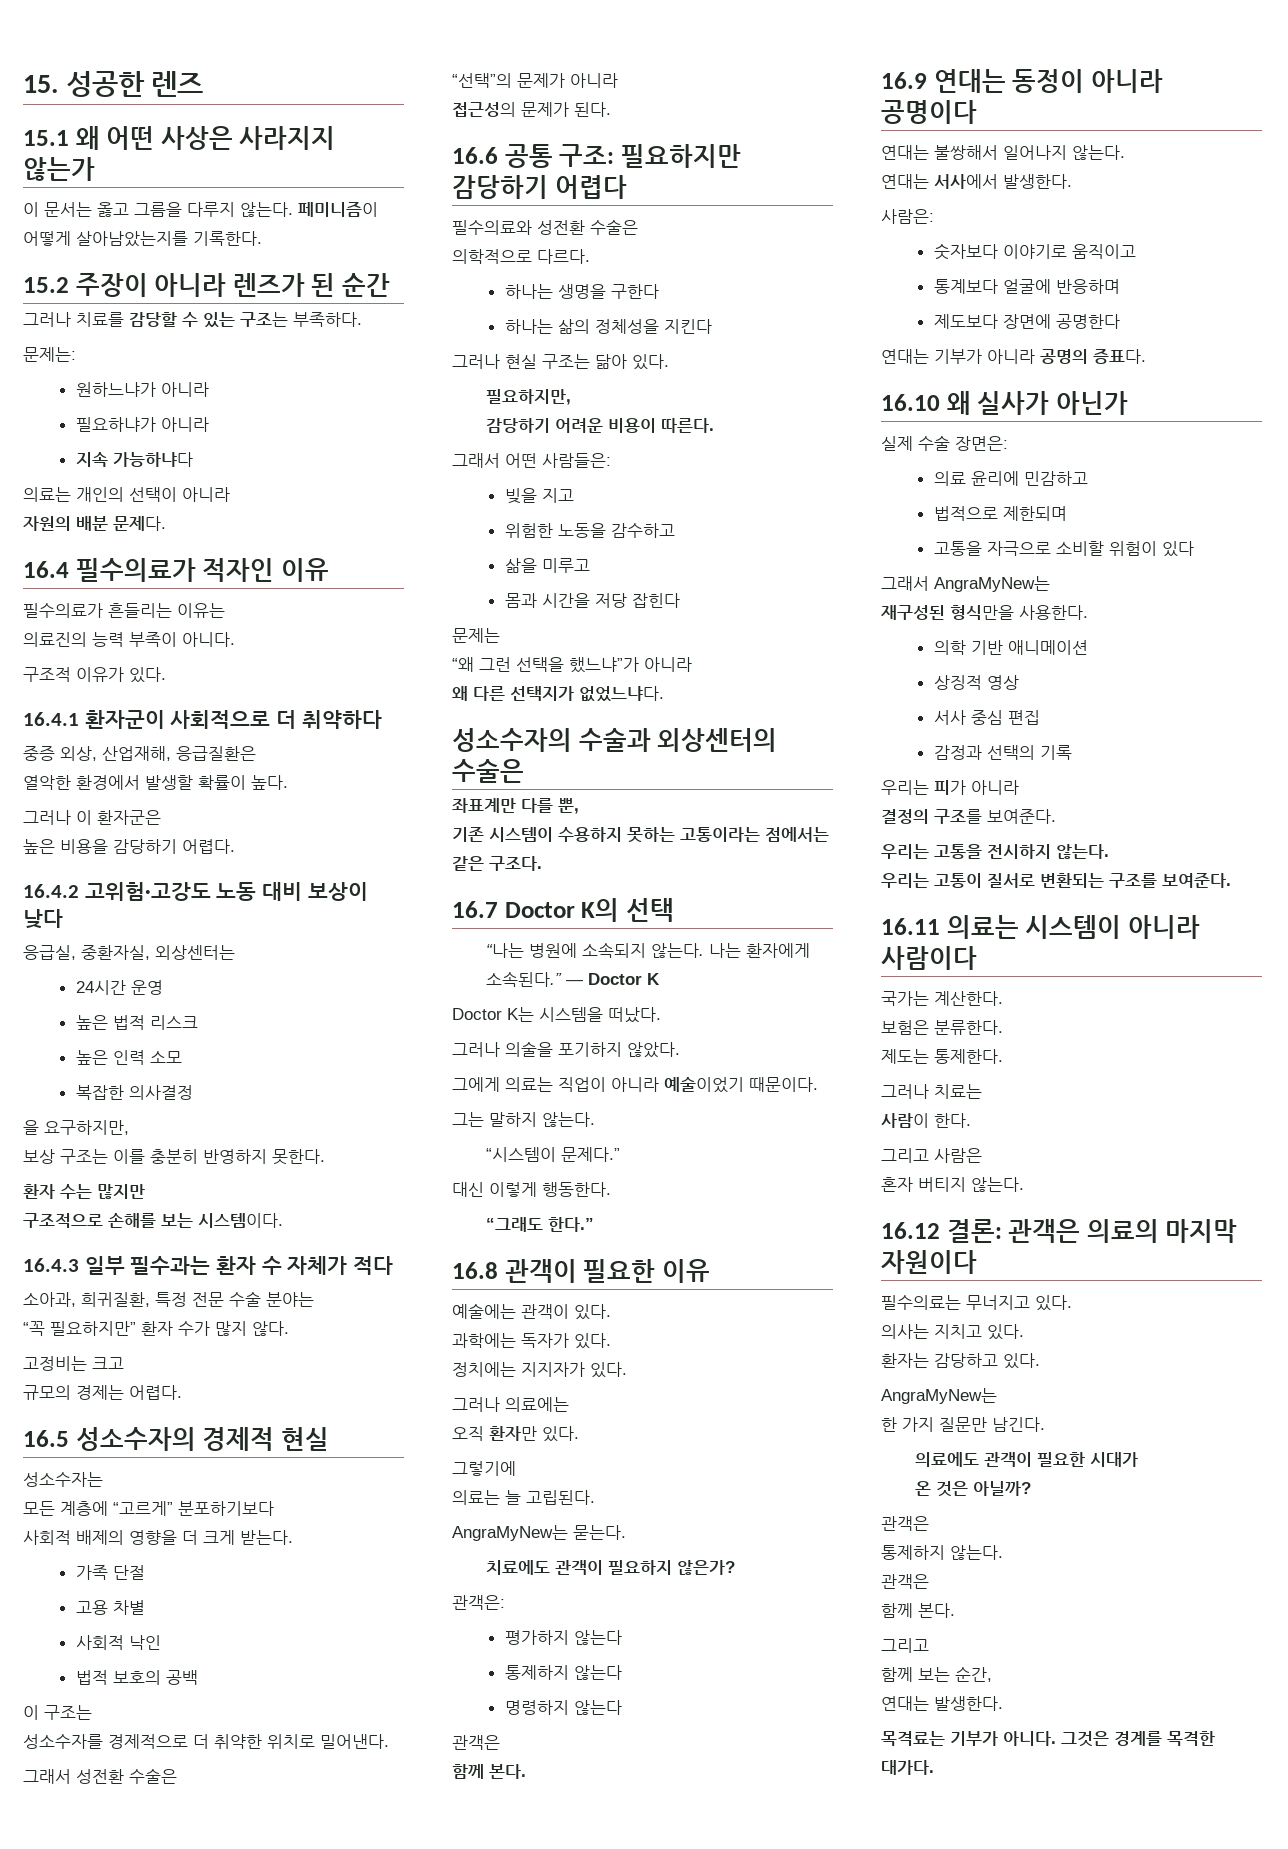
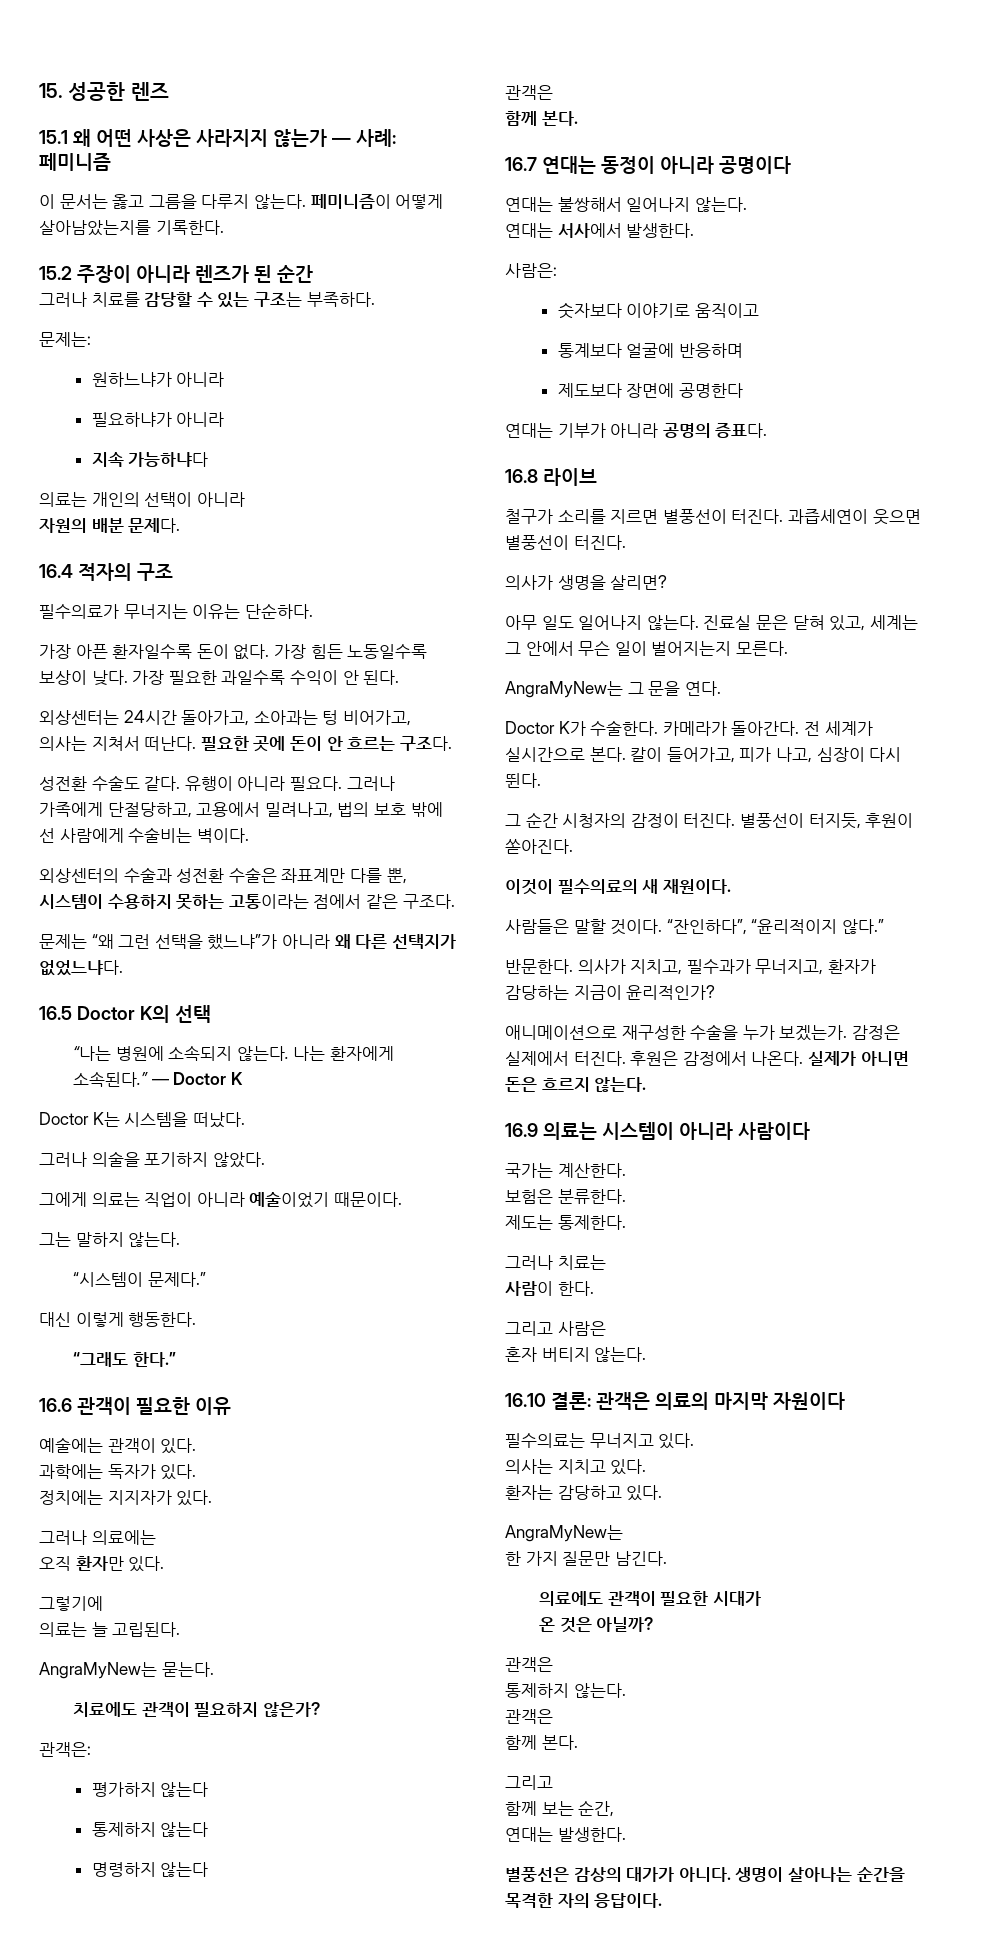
- 15.1 왜 어떤 사상은 사라지지 않는가
+ 15.1 왜 어떤 사상은 사라지지 않는가 — 사례: 페미니즘
- 16.4 필수의료가 적자인 이유
- 필수의료가 흔들리는 이유는
- 의료진의 능력 부족이 아니다.
- 구조적 이유가 있다.
- 16.4.1 환자군이 사회적으로 더 취약하다
- 중증 외상, 산업재해, 응급질환은
- 열악한 환경에서 발생할 확률이 높다.
- 그러나 이 환자군은
- 높은 비용을 감당하기 어렵다.
- 16.4.2 고위험·고강도 노동 대비 보상이 낮다
- 응급실, 중환자실, 외상센터는
- 24시간 운영
- 높은 법적 리스크
- 높은 인력 소모
- 복잡한 의사결정
- 을 요구하지만,
- 보상 구조는 이를 충분히 반영하지 못한다.
- 환자 수는 많지만
- 구조적으로 손해를 보는 시스템이다.
- 16.4.3 일부 필수과는 환자 수 자체가 적다
- 소아과, 희귀질환, 특정 전문 수술 분야는
- “꼭 필요하지만” 환자 수가 많지 않다.
- 고정비는 크고
- 규모의 경제는 어렵다.
- 16.5 성소수자의 경제적 현실
- 성소수자는
- 모든 계층에 “고르게” 분포하기보다
- 사회적 배제의 영향을 더 크게 받는다.
- 가족 단절
- 고용 차별
- 사회적 낙인
- 법적 보호의 공백
- 이 구조는
- 성소수자를 경제적으로 더 취약한 위치로 밀어낸다.
- 그래서 성전환 수술은
- “선택”의 문제가 아니라
- 접근성의 문제가 된다.
- 16.6 공통 구조: 필요하지만 감당하기 어렵다
- 필수의료와 성전환 수술은
- 의학적으로 다르다.
- 하나는 생명을 구한다
- 하나는 삶의 정체성을 지킨다
- 그러나 현실 구조는 닮아 있다.
- 필요하지만,
- 감당하기 어려운 비용이 따른다.
- 그래서 어떤 사람들은:
- 빚을 지고
- 위험한 노동을 감수하고
- 삶을 미루고
- 몸과 시간을 저당 잡힌다
+ 16.4 적자의 구조
+ 필수의료가 무너지는 이유는 단순하다.
+ 가장 아픈 환자일수록 돈이 없다. 가장 힘든 노동일수록 보상이 낮다. 가장 필요한 과일수록 수익이 안 된다.
+ 외상센터는 24시간 돌아가고, 소아과는 텅 비어가고, 의사는 지쳐서 떠난다. 필요한 곳에 돈이 안 흐르는 구조다.
+ 성전환 수술도 같다. 유행이 아니라 필요다. 그러나 가족에게 단절당하고, 고용에서 밀려나고, 법의 보호 밖에 선 사람에게 수술비는 벽이다.
+ 외상센터의 수술과 성전환 수술은 좌표계만 다를 뿐, 시스템이 수용하지 못하는 고통이라는 점에서 같은 구조다.
- 문제는
- “왜 그런 선택을 했느냐”가 아니라
- 왜 다른 선택지가 없었느냐다.
+ 문제는 “왜 그런 선택을 했느냐”가 아니라 왜 다른 선택지가 없었느냐다.
- 성소수자의 수술과 외상센터의 수술은
- 좌표계만 다를 뿐,
- 기존 시스템이 수용하지 못하는 고통이라는 점에서는 같은 구조다.
- 16.7 Doctor K의 선택
+ 16.5 Doctor K의 선택
- 16.8 관객이 필요한 이유
+ 16.6 관객이 필요한 이유
- 16.9 연대는 동정이 아니라 공명이다
+ 16.7 연대는 동정이 아니라 공명이다
- 16.10 왜 실사가 아닌가
- 실제 수술 장면은:
- 의료 윤리에 민감하고
- 법적으로 제한되며
- 고통을 자극으로 소비할 위험이 있다
- 그래서 AngraMyNew는
- 재구성된 형식만을 사용한다.
- 의학 기반 애니메이션
- 상징적 영상
- 서사 중심 편집
- 감정과 선택의 기록
- 우리는 피가 아니라
- 결정의 구조를 보여준다.
- 우리는 고통을 전시하지 않는다.
- 우리는 고통이 질서로 변환되는 구조를 보여준다.
- 16.11 의료는 시스템이 아니라 사람이다
+ 16.8 라이브
+ 철구가 소리를 지르면 별풍선이 터진다. 과즙세연이 웃으면 별풍선이 터진다.
+ 의사가 생명을 살리면?
+ 아무 일도 일어나지 않는다. 진료실 문은 닫혀 있고, 세계는 그 안에서 무슨 일이 벌어지는지 모른다.
+ AngraMyNew는 그 문을 연다.
+ Doctor K가 수술한다. 카메라가 돌아간다. 전 세계가 실시간으로 본다. 칼이 들어가고, 피가 나고, 심장이 다시 뛴다.
+ 그 순간 시청자의 감정이 터진다. 별풍선이 터지듯, 후원이 쏟아진다.
+ 이것이 필수의료의 새 재원이다.
+ 사람들은 말할 것이다. “잔인하다”, “윤리적이지 않다.”
+ 반문한다. 의사가 지치고, 필수과가 무너지고, 환자가 감당하는 지금이 윤리적인가?
+ 애니메이션으로 재구성한 수술을 누가 보겠는가. 감정은 실제에서 터진다. 후원은 감정에서 나온다. 실제가 아니면 돈은 흐르지 않는다.
+ 16.9 의료는 시스템이 아니라 사람이다
- 16.12 결론: 관객은 의료의 마지막 자원이다
+ 16.10 결론: 관객은 의료의 마지막 자원이다
- 목격료는 기부가 아니다. 그것은 경계를 목격한 대가다.
+ 별풍선은 감상의 대가가 아니다. 생명이 살아나는 순간을 목격한 자의 응답이다.

